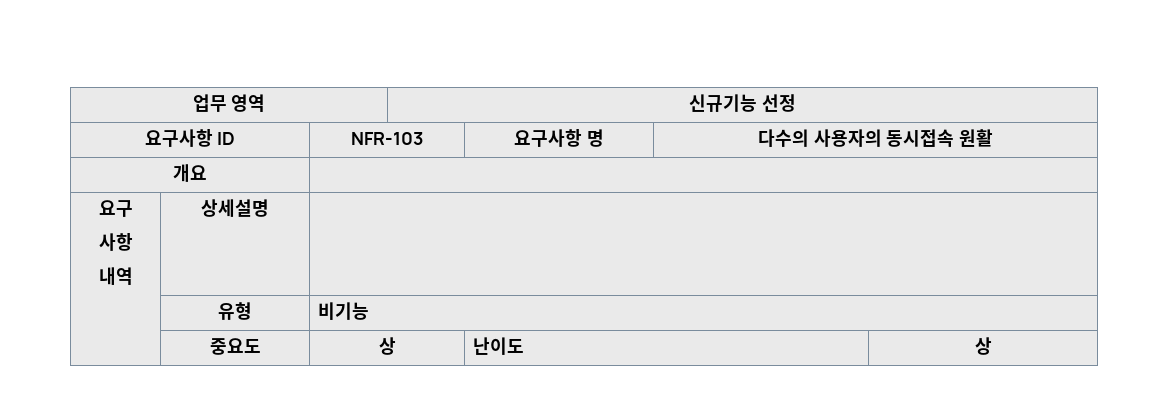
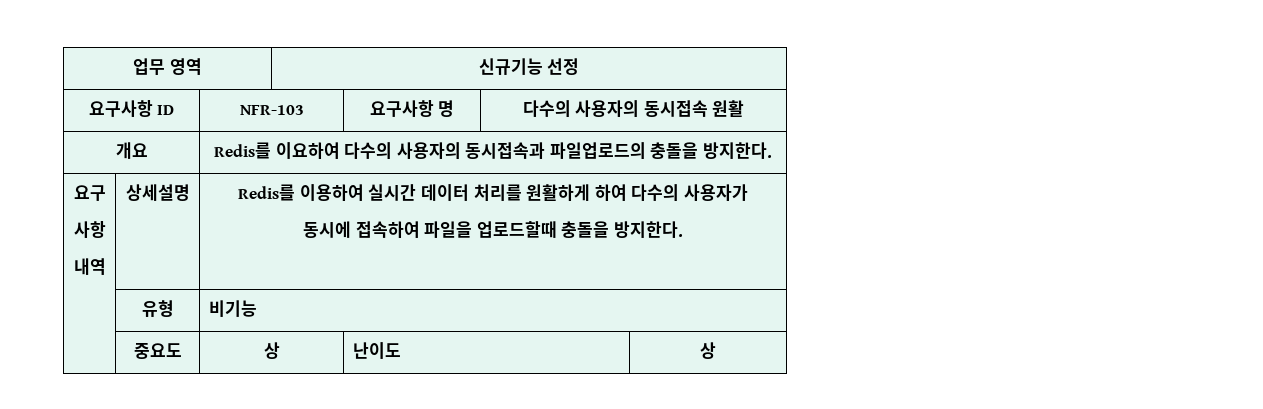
- 개요 |
+ 개요 | Redis를 이요하여 다수의 사용자의 동시접속과 파일업로드의 충돌을 방지한다.
  요구
  사항
- 내역 | 상세설명 |
+ 내역 | 상세설명 | Redis를 이용하여 실시간 데이터 처리를 원활하게 하여 다수의 사용자가
+ 동시에 접속하여 파일을 업로드할때 충돌을 방지한다.

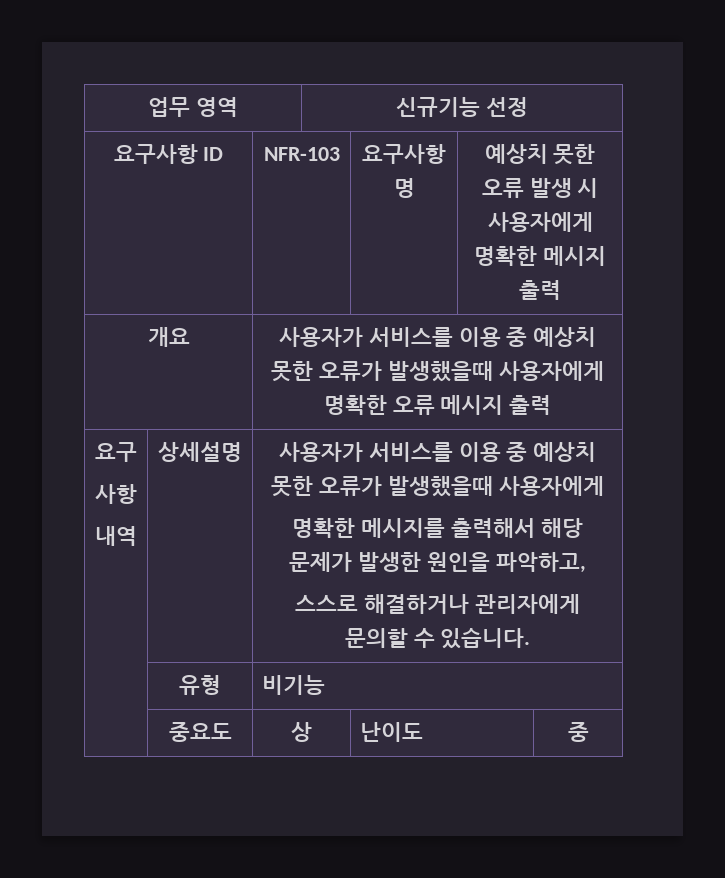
- 요구사항 ID | NFR-103 | 요구사항 명 | 다수의 사용자의 동시접속 원활
- 개요 | Redis를 이요하여 다수의 사용자의 동시접속과 파일업로드의 충돌을 방지한다.
+ 요구사항 ID | NFR-103 | 요구사항 명 | 예상치 못한 오류 발생 시 사용자에게 명확한 메시지 출력
+ 개요 | 사용자가 서비스를 이용 중 예상치 못한 오류가 발생했을때 사용자에게 명확한 오류 메시지 출력
  요구
  사항
- 내역 | 상세설명 | Redis를 이용하여 실시간 데이터 처리를 원활하게 하여 다수의 사용자가
- 동시에 접속하여 파일을 업로드할때 충돌을 방지한다.
+ 내역 | 상세설명 | 사용자가 서비스를 이용 중 예상치 못한 오류가 발생했을때 사용자에게
+ 명확한 메시지를 출력해서 해당 문제가 발생한 원인을 파악하고,
+ 스스로 해결하거나 관리자에게 문의할 수 있습니다.
- | 중요도 | 상 | 난이도 | 상
+ | 중요도 | 상 | 난이도 | 중

